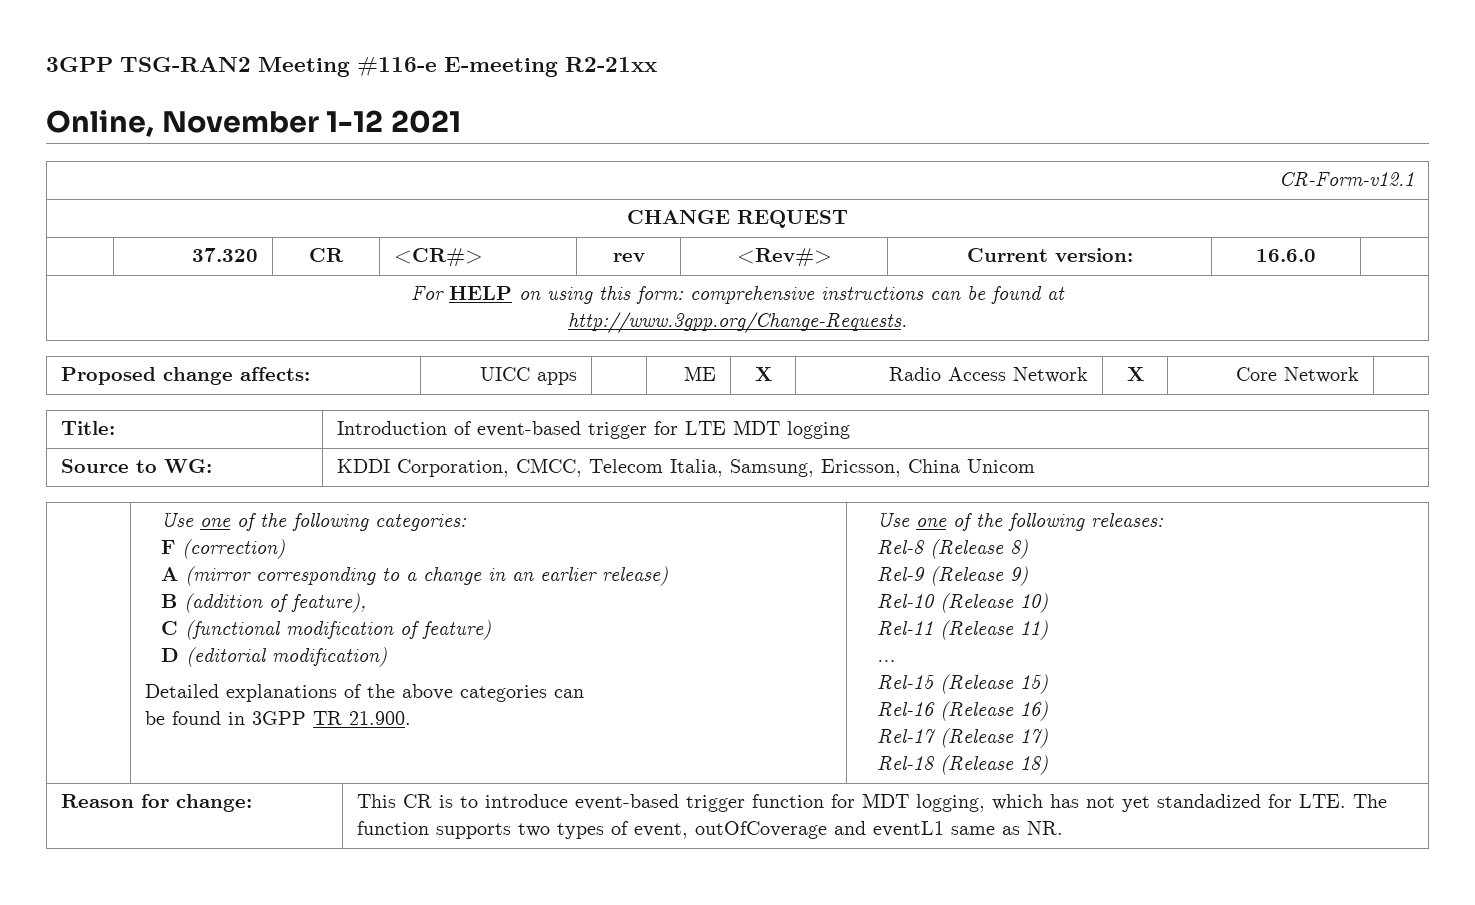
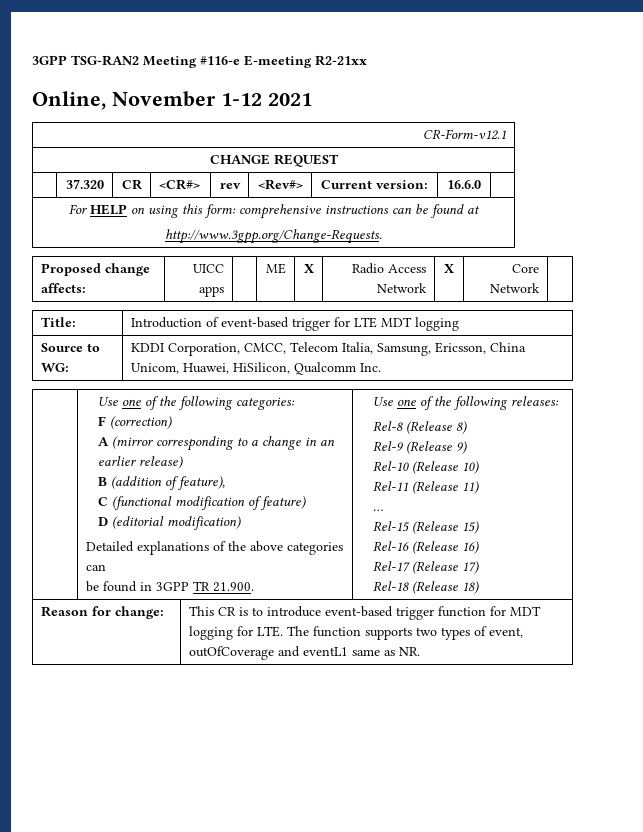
- Source to WG: | KDDI Corporation, CMCC, Telecom Italia, Samsung, Ericsson, China Unicom
+ Source to WG: | KDDI Corporation, CMCC, Telecom Italia, Samsung, Ericsson, China Unicom, Huawei, HiSilicon, Qualcomm Inc.
- Reason for change: | This CR is to introduce event-based trigger function for MDT logging, which has not yet standadized for LTE. The function supports two types of event, outOfCoverage and eventL1 same as NR.
+ Reason for change: | This CR is to introduce event-based trigger function for MDT logging for LTE. The function supports two types of event, outOfCoverage and eventL1 same as NR.

